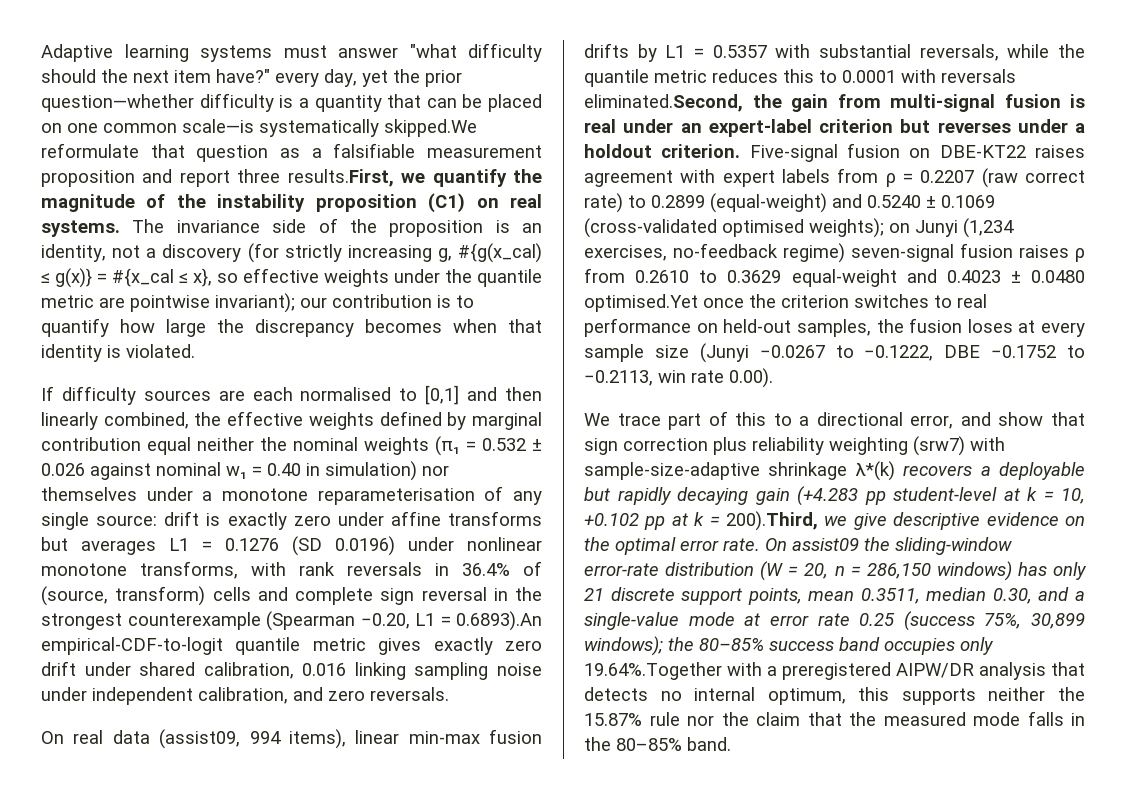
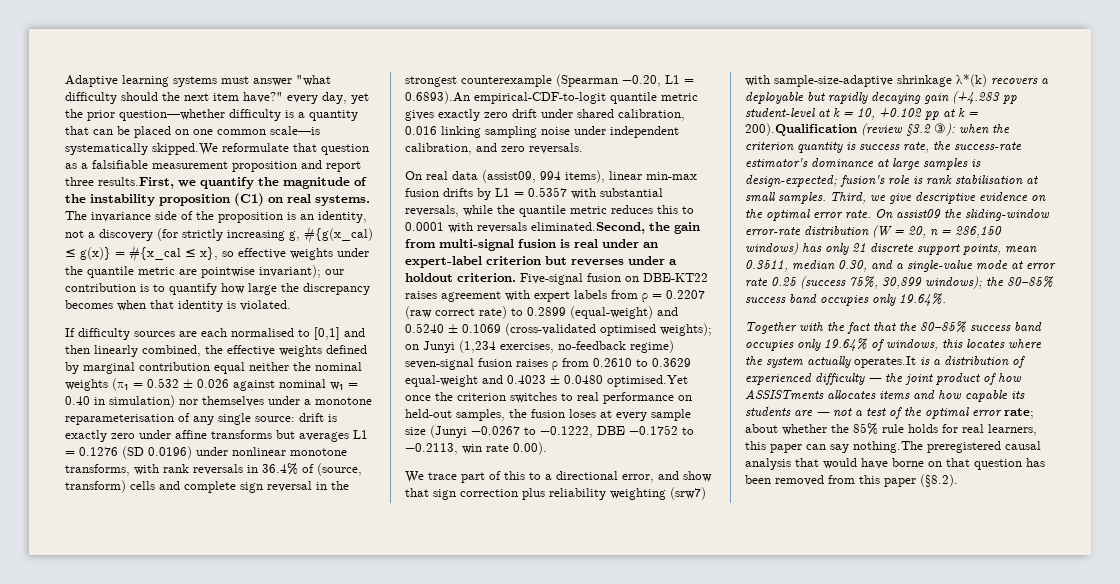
- We trace part of this to a directional error, and show that sign correction plus reliability weighting (srw7) with sample-size-adaptive shrinkage λ*(k) recovers a deployable but rapidly decaying gain (+4.283 pp student-level at k = 10, +0.102 pp at k = 200).Third, we give descriptive evidence on the optimal error rate.
+ We trace part of this to a directional error, and show that sign correction plus reliability weighting (srw7) with sample-size-adaptive shrinkage λ*(k) recovers a deployable but rapidly decaying gain (+4.283 pp student-level at k = 10, +0.102 pp at k = 200).Qualification (review §3.2 ③): when the criterion quantity is success rate, the success-rate estimator's dominance at large samples is design-expected; fusion's role is rank stabilisation at small samples. Third, we give descriptive evidence on the optimal error rate.
- On assist09 the sliding-window error-rate distribution (W = 20, n = 286,150 windows) has only 21 discrete support points, mean 0.3511, median 0.30, and a single-value mode at error rate 0.25 (success 75%, 30,899 windows); the 80–85% success band occupies only 19.64%.Together with a preregistered AIPW/DR analysis that detects no internal optimum, this supports neither the 15.87% rule nor the claim that the measured mode falls in the 80–85% band.
+ On assist09 the sliding-window error-rate distribution (W = 20, n = 286,150 windows) has only 21 discrete support points, mean 0.3511, median 0.30, and a single-value mode at error rate 0.25 (success 75%, 30,899 windows); the 80–85% success band occupies only 19.64%.
+ Together with the fact that the 80–85% success band occupies only 19.64% of windows, this locates where the system actually operates.It is a distribution of experienced difficulty — the joint product of how ASSISTments allocates items and how capable its students are — not a test of the optimal error rate; about whether the 85% rule holds for real learners, this paper can say nothing.The preregistered causal analysis that would have borne on that question has been removed from this paper (§8.2).

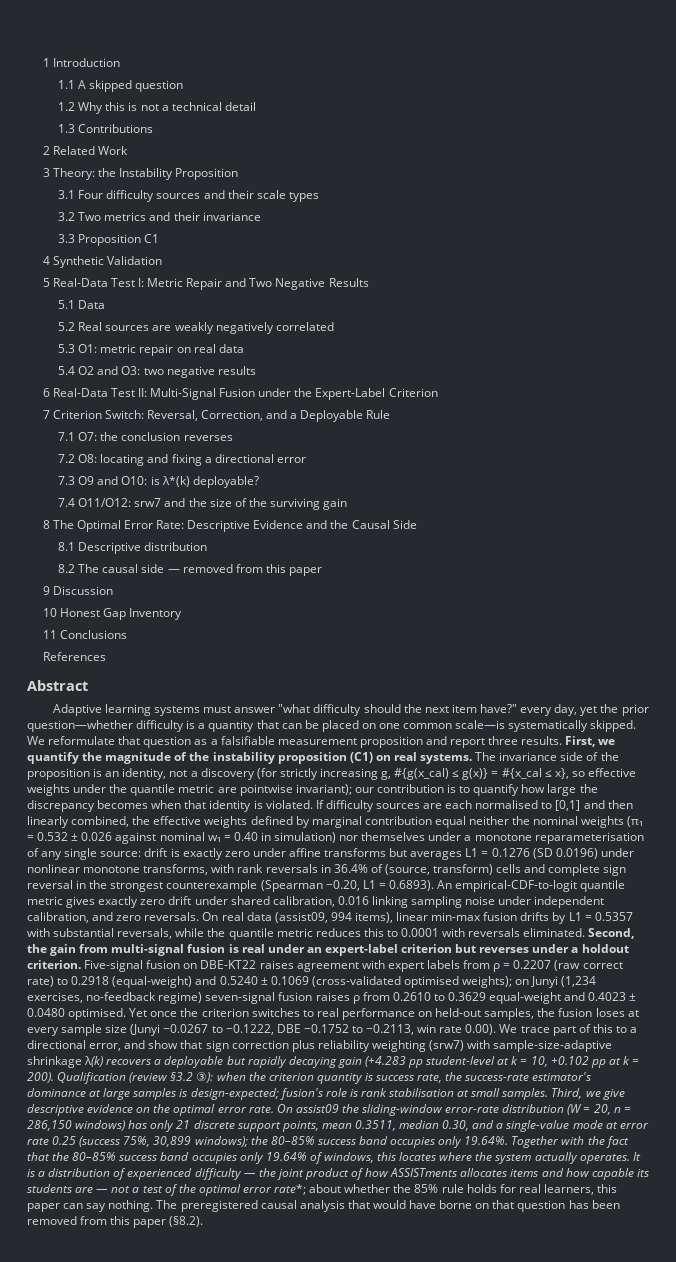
+ 1 Introduction
+ 1.1 A skipped question
+ 1.2 Why this is not a technical detail
+ 1.3 Contributions
+ 2 Related Work
+ 3 Theory: the Instability Proposition
+ 3.1 Four difficulty sources and their scale types
+ 3.2 Two metrics and their invariance
+ 3.3 Proposition C1
+ 4 Synthetic Validation
+ 5 Real-Data Test I: Metric Repair and Two Negative Results
+ 5.1 Data
+ 5.2 Real sources are weakly negatively correlated
+ 5.3 O1: metric repair on real data
+ 5.4 O2 and O3: two negative results
+ 6 Real-Data Test II: Multi-Signal Fusion under the Expert-Label Criterion
+ 7 Criterion Switch: Reversal, Correction, and a Deployable Rule
+ 7.1 O7: the conclusion reverses
+ 7.2 O8: locating and fixing a directional error
+ 7.3 O9 and O10: is λ*(k) deployable?
+ 7.4 O11/O12: srw7 and the size of the surviving gain
+ 8 The Optimal Error Rate: Descriptive Evidence and the Causal Side
+ 8.1 Descriptive distribution
+ 8.2 The causal side — removed from this paper
+ 9 Discussion
+ 10 Honest Gap Inventory
+ 11 Conclusions
+ References
+ Abstract
- Adaptive learning systems must answer "what difficulty should the next item have?" every day, yet the prior question—whether difficulty is a quantity that can be placed on one common scale—is systematically skipped.We reformulate that question as a falsifiable measurement proposition and report three results.First, we quantify the magnitude of the instability proposition (C1) on real systems.
+ Adaptive learning systems must answer "what difficulty should the next item have?" every day, yet the prior question—whether difficulty is a quantity that can be placed on one common scale—is systematically skipped. We reformulate that question as a falsifiable measurement proposition and report three results. First, we quantify the magnitude of the instability proposition (C1) on real systems.
- our contribution is to quantify how large the discrepancy becomes when that identity is violated.
- If difficulty sources are each normalised to [0,1] and then linearly combined, the effective weights defined by marginal contribution equal neither the nominal weights (π₁ = 0.532 ± 0.026 against nominal w₁ = 0.40 in simulation) nor themselves under a monotone reparameterisation of any single source:
+ our contribution is to quantify how large the discrepancy becomes when that identity is violated. If difficulty sources are each normalised to [0,1] and then linearly combined, the effective weights defined by marginal contribution equal neither the nominal weights (π₁ = 0.532 ± 0.026 against nominal w₁ = 0.40 in simulation) nor themselves under a monotone reparameterisation of any single source:
- drift is exactly zero under affine transforms but averages L1 = 0.1276 (SD 0.0196) under nonlinear monotone transforms, with rank reversals in 36.4% of (source, transform) cells and complete sign reversal in the strongest counterexample (Spearman −0.20, L1 = 0.6893).An empirical-CDF-to-logit quantile metric gives exactly zero drift under shared calibration, 0.016 linking sampling noise under independent calibration, and zero reversals.
- On real data (assist09, 994 items), linear min-max fusion drifts by L1 = 0.5357 with substantial reversals, while the quantile metric reduces this to 0.0001 with reversals eliminated.Second, the gain from multi-signal fusion is real under an expert-label criterion but reverses under a holdout criterion.
+ drift is exactly zero under affine transforms but averages L1 = 0.1276 (SD 0.0196) under nonlinear monotone transforms, with rank reversals in 36.4% of (source, transform) cells and complete sign reversal in the strongest counterexample (Spearman −0.20, L1 = 0.6893). An empirical-CDF-to-logit quantile metric gives exactly zero drift under shared calibration, 0.016 linking sampling noise under independent calibration, and zero reversals. On real data (assist09, 994 items), linear min-max fusion drifts by L1 = 0.5357 with substantial reversals, while the quantile metric reduces this to 0.0001 with reversals eliminated. Second, the gain from multi-signal fusion is real under an expert-label criterion but reverses under a holdout criterion.
- Five-signal fusion on DBE-KT22 raises agreement with expert labels from ρ = 0.2207 (raw correct rate) to 0.2899 (equal-weight) and 0.5240 ± 0.1069 (cross-validated optimised weights);
+ Five-signal fusion on DBE-KT22 raises agreement with expert labels from ρ = 0.2207 (raw correct rate) to 0.2918 (equal-weight) and 0.5240 ± 0.1069 (cross-validated optimised weights);
- on Junyi (1,234 exercises, no-feedback regime) seven-signal fusion raises ρ from 0.2610 to 0.3629 equal-weight and 0.4023 ± 0.0480 optimised.Yet once the criterion switches to real performance on held-out samples, the fusion loses at every sample size (Junyi −0.0267 to −0.1222, DBE −0.1752 to −0.2113, win rate 0.00).
- We trace part of this to a directional error, and show that sign correction plus reliability weighting (srw7) with sample-size-adaptive shrinkage λ*(k) recovers a deployable but rapidly decaying gain (+4.283 pp student-level at k = 10, +0.102 pp at k = 200).Qualification (review §3.2 ③):
+ on Junyi (1,234 exercises, no-feedback regime) seven-signal fusion raises ρ from 0.2610 to 0.3629 equal-weight and 0.4023 ± 0.0480 optimised. Yet once the criterion switches to real performance on held-out samples, the fusion loses at every sample size (Junyi −0.0267 to −0.1222, DBE −0.1752 to −0.2113, win rate 0.00). We trace part of this to a directional error, and show that sign correction plus reliability weighting (srw7) with sample-size-adaptive shrinkage λ(k) recovers a deployable but rapidly decaying gain (+4.283 pp student-level at k = 10, +0.102 pp at k = 200). Qualification (review §3.2 ③):
- the 80–85% success band occupies only 19.64%.
- Together with the fact that the 80–85% success band occupies only 19.64% of windows, this locates where the system actually operates.It is a distribution of experienced difficulty — the joint product of how ASSISTments allocates items and how capable its students are — not a test of the optimal error rate;
+ the 80–85% success band occupies only 19.64%. Together with the fact that the 80–85% success band occupies only 19.64% of windows, this locates where the system actually operates. It is a distribution of experienced difficulty — the joint product of how ASSISTments allocates items and how capable its students are — not a test of the optimal error rate*;
- about whether the 85% rule holds for real learners, this paper can say nothing.The preregistered causal analysis that would have borne on that question has been removed from this paper (§8.2).
+ about whether the 85% rule holds for real learners, this paper can say nothing. The preregistered causal analysis that would have borne on that question has been removed from this paper (§8.2).

